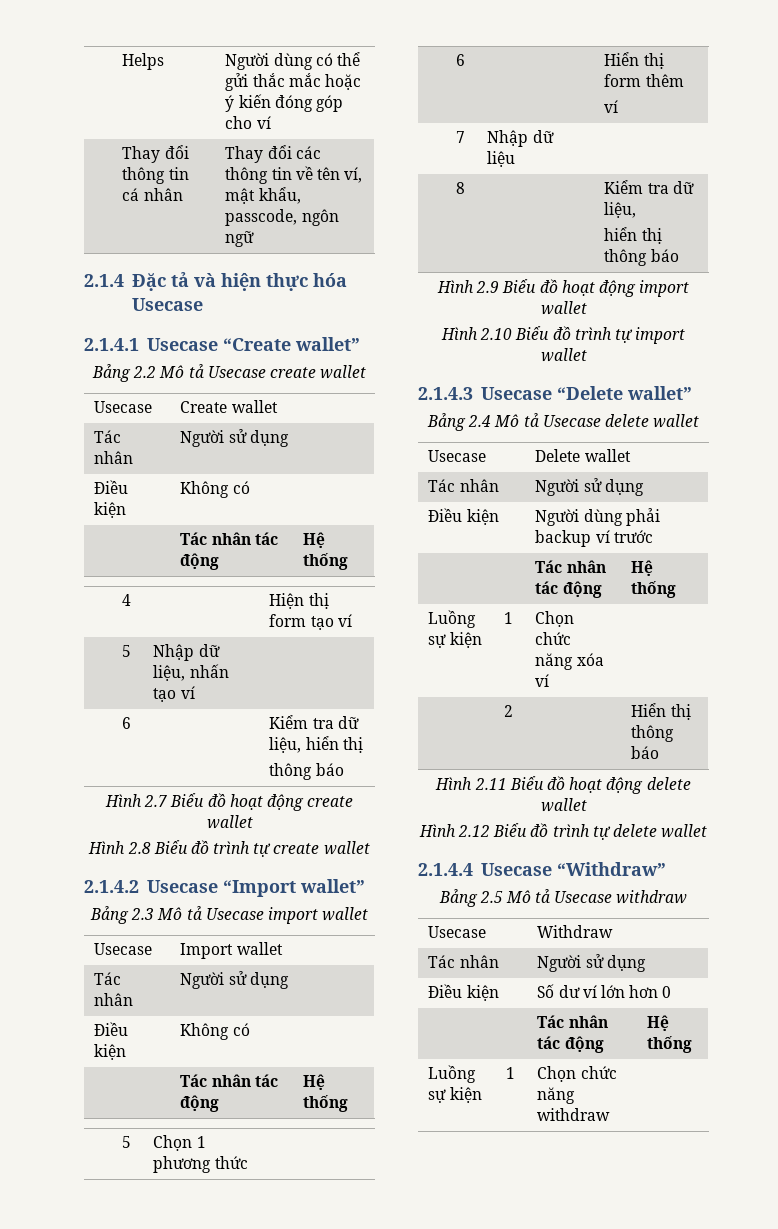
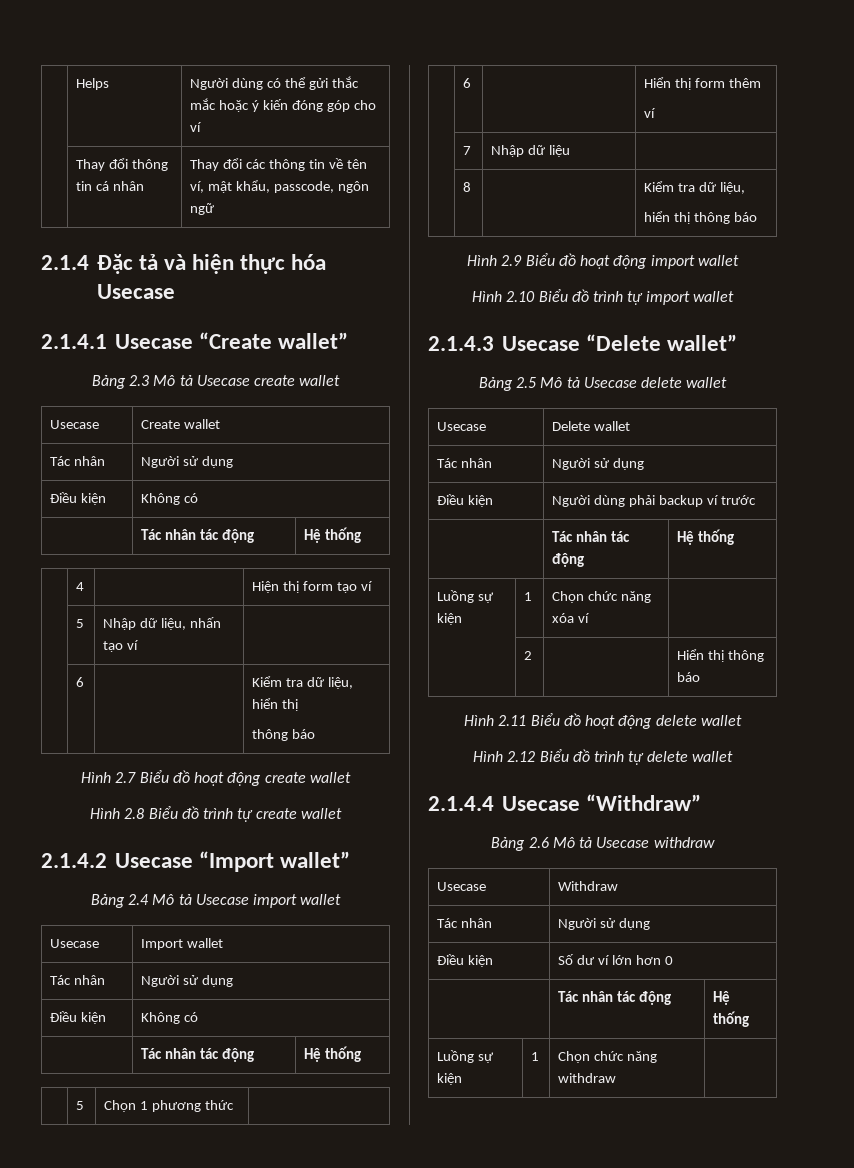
- Bảng 2.2 Mô tả Usecase create wallet
+ Bảng 2.3 Mô tả Usecase create wallet
- Bảng 2.3 Mô tả Usecase import wallet
+ Bảng 2.4 Mô tả Usecase import wallet
- Bảng 2.4 Mô tả Usecase delete wallet
+ Bảng 2.5 Mô tả Usecase delete wallet
- Bảng 2.5 Mô tả Usecase withdraw
+ Bảng 2.6 Mô tả Usecase withdraw

